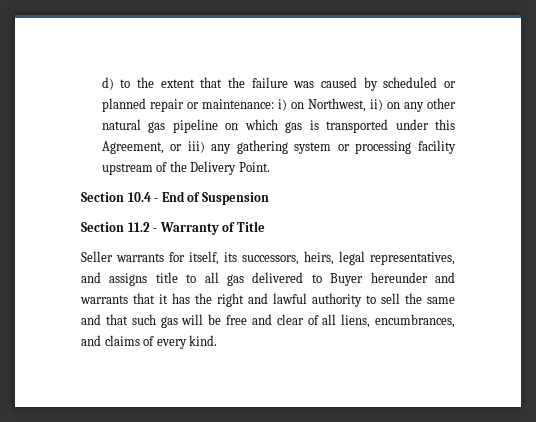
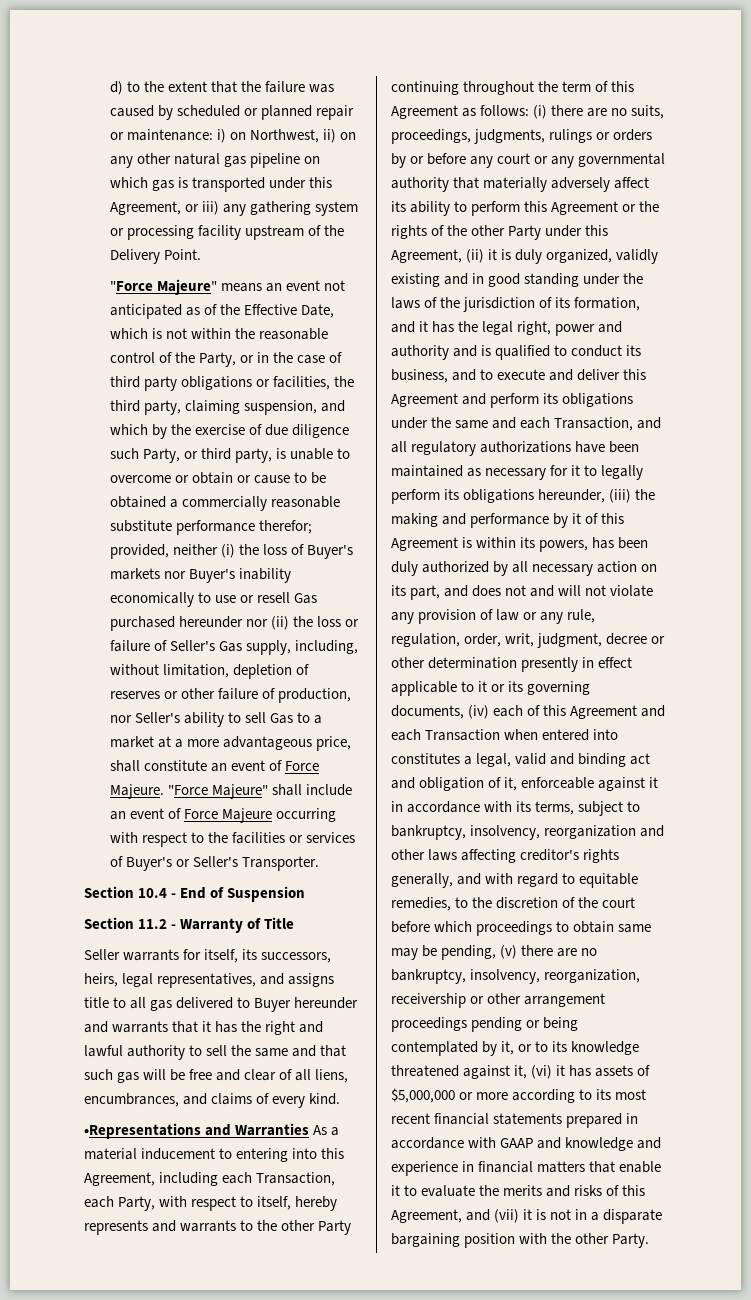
+ "Force Majeure" means an event not anticipated as of the Effective Date, which is not within the reasonable control of the Party, or in the case of third party obligations or facilities, the third party, claiming suspension, and which by the exercise of due diligence such Party, or third party, is unable to overcome or obtain or cause to be obtained a commercially reasonable substitute performance therefor; provided, neither (i) the loss of Buyer's markets nor Buyer's inability economically to use or resell Gas purchased hereunder nor (ii) the loss or failure of Seller's Gas supply, including, without limitation, depletion of reserves or other failure of production, nor Seller's ability to sell Gas to a market at a more advantageous price, shall constitute an event of Force Majeure. "Force Majeure" shall include an event of Force Majeure occurring with respect to the facilities or services of Buyer's or Seller's Transporter.
+ •Representations and Warranties As a material inducement to entering into this Agreement, including each Transaction, each Party, with respect to itself, hereby represents and warrants to the other Party continuing throughout the term of this Agreement as follows: (i) there are no suits, proceedings, judgments, rulings or orders by or before any court or any governmental authority that materially adversely affect its ability to perform this Agreement or the rights of the other Party under this Agreement, (ii) it is duly organized, validly existing and in good standing under the laws of the jurisdiction of its formation, and it has the legal right, power and authority and is qualified to conduct its business, and to execute and deliver this Agreement and perform its obligations under the same and each Transaction, and all regulatory authorizations have been maintained as necessary for it to legally perform its obligations hereunder, (iii) the making and performance by it of this Agreement is within its powers, has been duly authorized by all necessary action on its part, and does not and will not violate any provision of law or any rule, regulation, order, writ, judgment, decree or other determination presently in effect applicable to it or its governing documents, (iv) each of this Agreement and each Transaction when entered into constitutes a legal, valid and binding act and obligation of it, enforceable against it in accordance with its terms, subject to bankruptcy, insolvency, reorganization and other laws affecting creditor's rights generally, and with regard to equitable remedies, to the discretion of the court before which proceedings to obtain same may be pending, (v) there are no bankruptcy, insolvency, reorganization, receivership or other arrangement proceedings pending or being contemplated by it, or to its knowledge threatened against it, (vi) it has assets of $5,000,000 or more according to its most recent financial statements prepared in accordance with GAAP and knowledge and experience in financial matters that enable it to evaluate the merits and risks of this Agreement, and (vii) it is not in a disparate bargaining position with the other Party.

